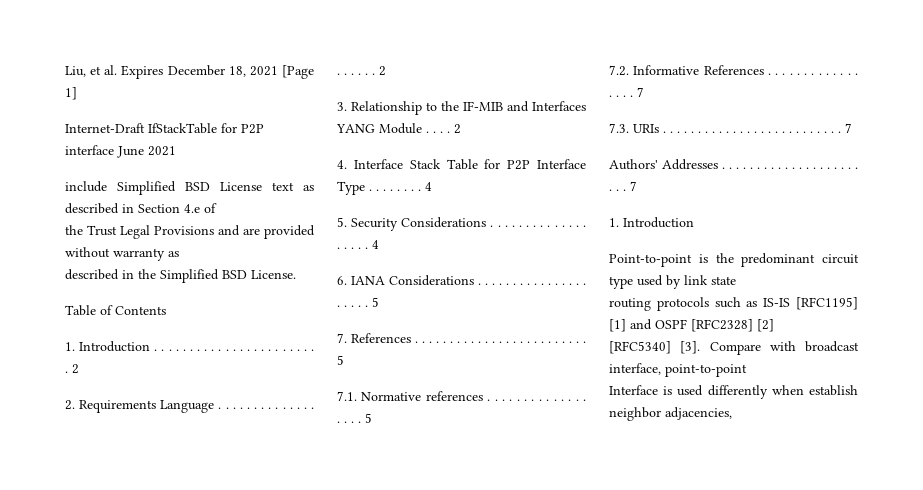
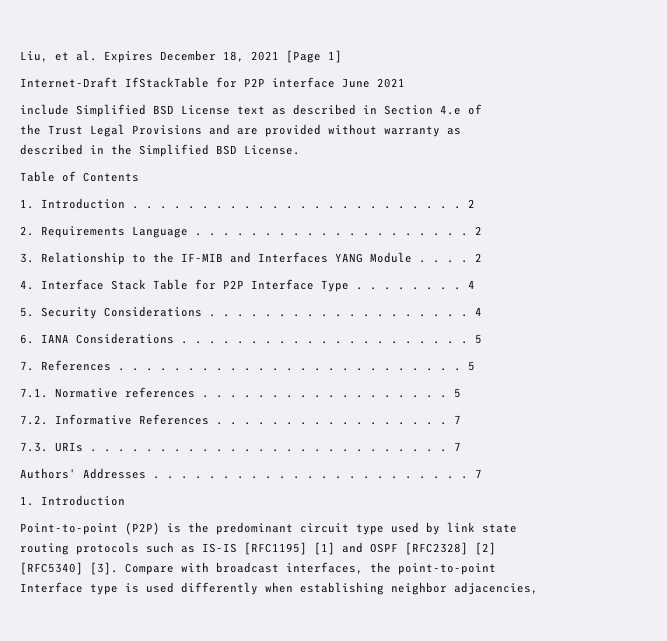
- Point-to-point is the predominant circuit type used by link state
+ Point-to-point (P2P) is the predominant circuit type used by link state
- Compare with broadcast interface, point-to-point
+ Compare with broadcast interfaces, the point-to-point
- Interface is used differently when establish neighbor adjacencies,
+ Interface type is used differently when establishing neighbor adjacencies,

